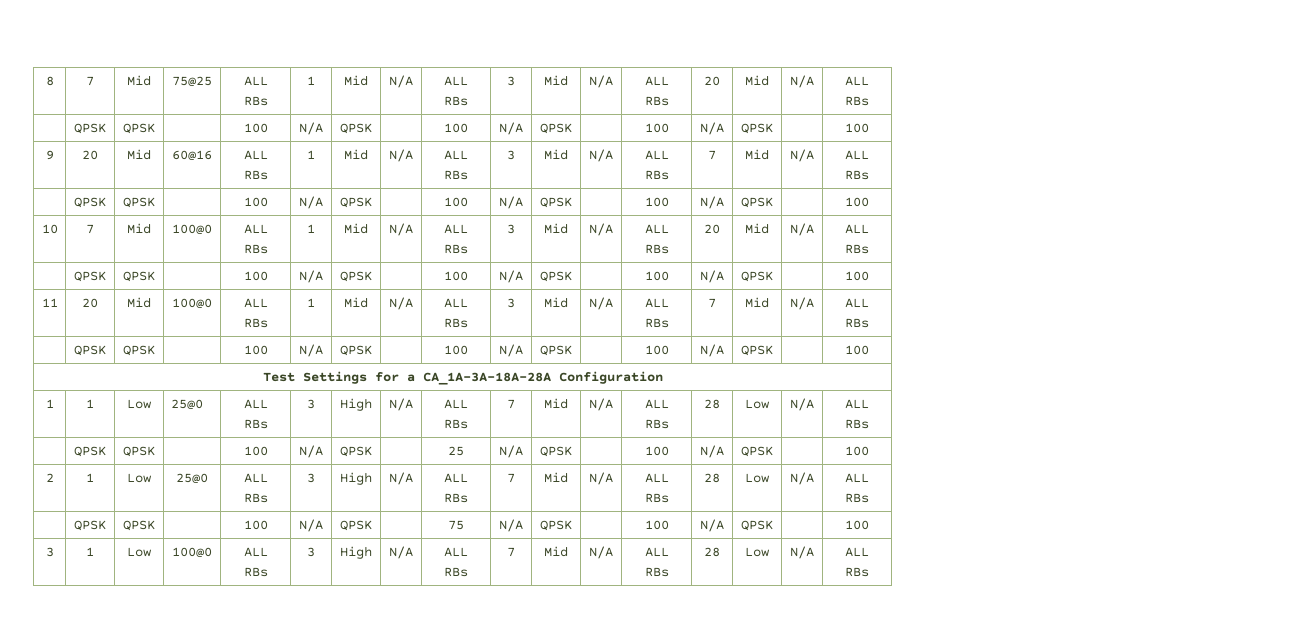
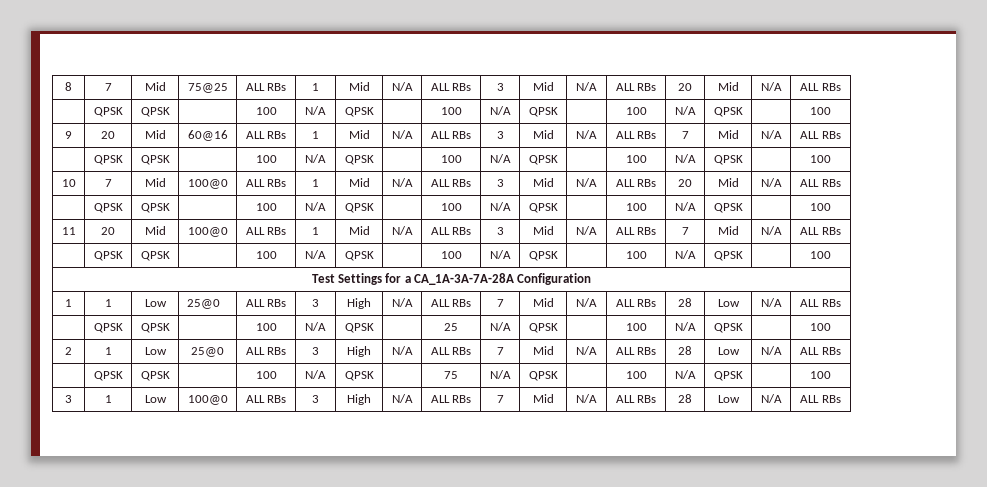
- Test Settings for a CA_1A-3A-18A-28A Configuration
+ Test Settings for a CA_1A-3A-7A-28A Configuration

